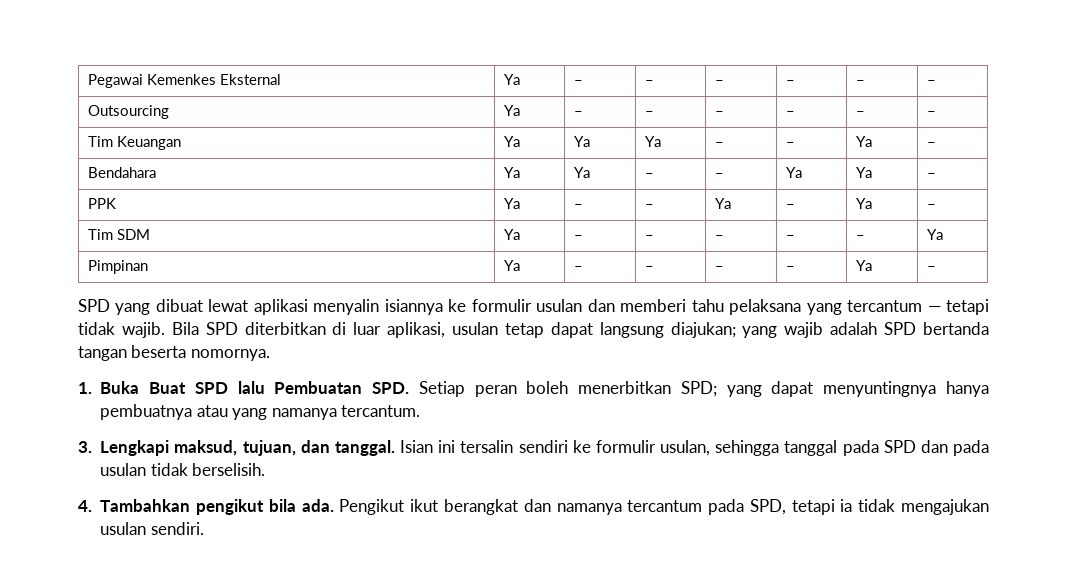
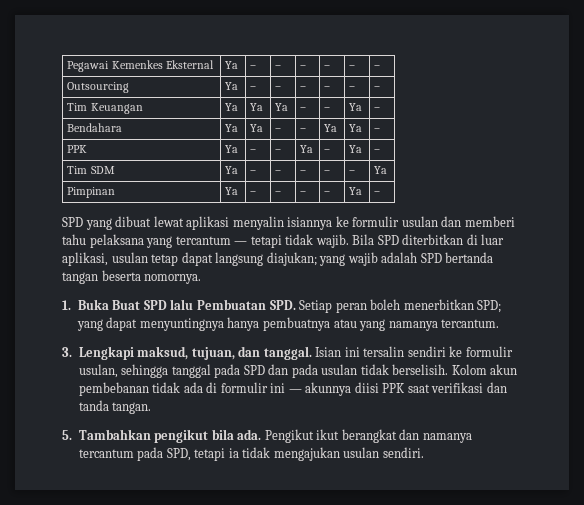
- Isian ini tersalin sendiri ke formulir usulan, sehingga tanggal pada SPD dan pada usulan tidak berselisih.
- 4. Tambahkan pengikut bila ada.
+ Isian ini tersalin sendiri ke formulir usulan, sehingga tanggal pada SPD dan pada usulan tidak berselisih. Kolom akun pembebanan tidak ada di formulir ini — akunnya diisi PPK saat verifikasi dan tanda tangan.
+ 5. Tambahkan pengikut bila ada.

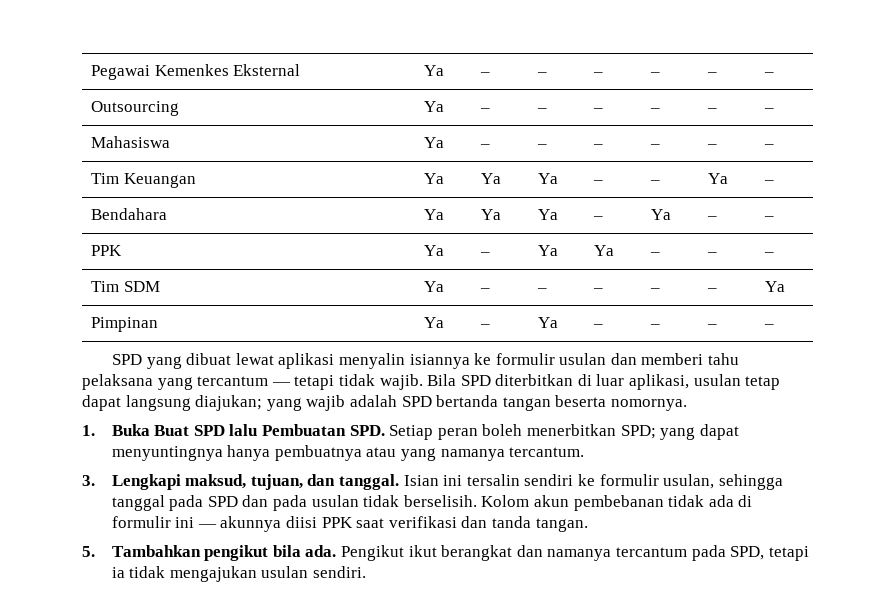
+ Mahasiswa | Ya | – | – | – | – | – | –
- Bendahara | Ya | Ya | – | – | Ya | Ya | –
+ Bendahara | Ya | Ya | Ya | – | Ya | – | –
- PPK | Ya | – | – | Ya | – | Ya | –
+ PPK | Ya | – | Ya | Ya | – | – | –
- Pimpinan | Ya | – | – | – | – | Ya | –
+ Pimpinan | Ya | – | Ya | – | – | – | –

